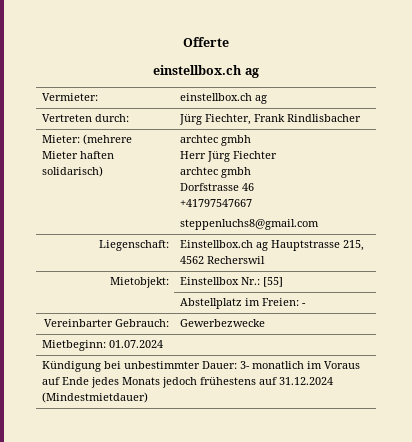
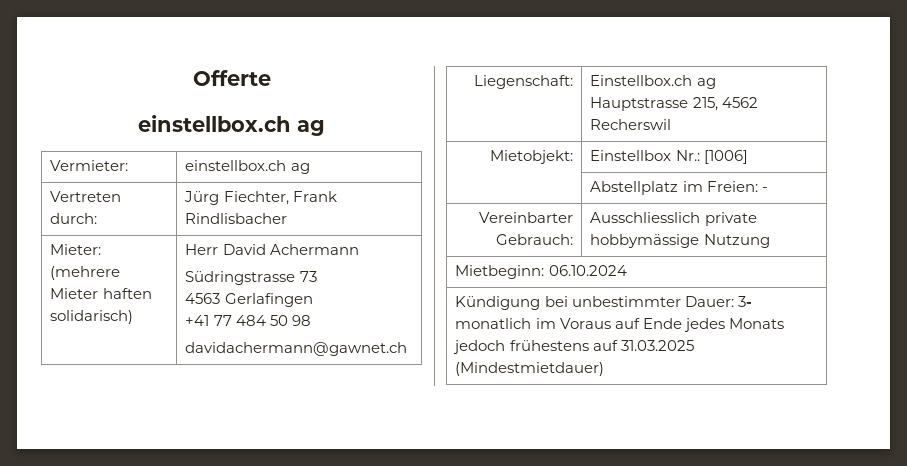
- Mieter: (mehrere Mieter haften solidarisch) | archtec gmbh
- Herr Jürg Fiechter
- archtec gmbh
- Dorfstrasse 46
- +41797547667
- steppenluchs8@gmail.com
+ Mieter: (mehrere Mieter haften solidarisch) | Herr David Achermann
+ Südringstrasse 73
+ 4563 Gerlafingen
+ +41 77 484 50 98
+ davidachermann@gawnet.ch
- Mietobjekt: | Einstellbox Nr.: [55]
+ Mietobjekt: | Einstellbox Nr.: [1006]
- Vereinbarter Gebrauch: | Gewerbezwecke
+ Vereinbarter Gebrauch: | Ausschliesslich private hobbymässige Nutzung
- Mietbeginn: 01.07.2024
+ Mietbeginn: 06.10.2024
- Kündigung bei unbestimmter Dauer: 3- monatlich im Voraus auf Ende jedes Monats jedoch frühestens auf 31.12.2024 (Mindestmietdauer)
+ Kündigung bei unbestimmter Dauer: 3- monatlich im Voraus auf Ende jedes Monats jedoch frühestens auf 31.03.2025 (Mindestmietdauer)

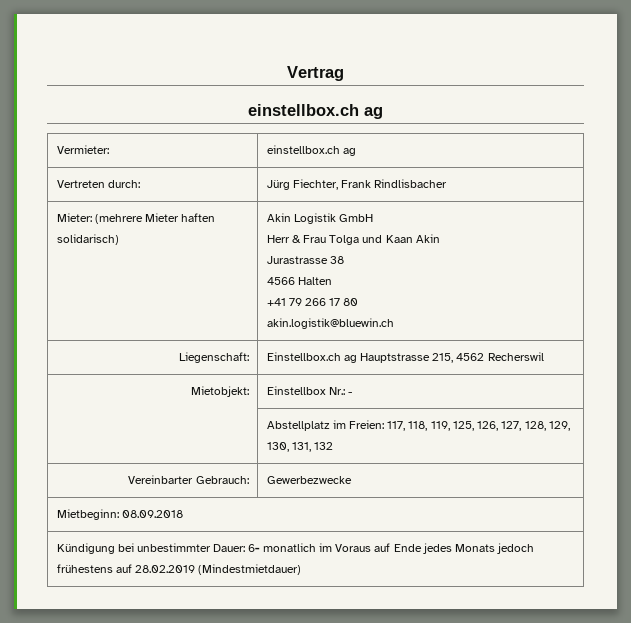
- Offerte
+ Vertrag
- Mieter: (mehrere Mieter haften solidarisch) | Herr David Achermann
- Südringstrasse 73
- 4563 Gerlafingen
- +41 77 484 50 98
- davidachermann@gawnet.ch
+ Mieter: (mehrere Mieter haften solidarisch) | Akin Logistik GmbH
+ Herr & Frau Tolga und Kaan Akin
+ Jurastrasse 38
+ 4566 Halten
+ +41 79 266 17 80
+ akin.logistik@bluewin.ch
- Mietobjekt: | Einstellbox Nr.: [1006]
+ Mietobjekt: | Einstellbox Nr.: -
- | Abstellplatz im Freien: -
- Vereinbarter Gebrauch: | Ausschliesslich private hobbymässige Nutzung
+ | Abstellplatz im Freien: 117, 118, 119, 125, 126, 127, 128, 129, 130, 131, 132
+ Vereinbarter Gebrauch: | Gewerbezwecke
- Mietbeginn: 06.10.2024
+ Mietbeginn: 08.09.2018
- Kündigung bei unbestimmter Dauer: 3- monatlich im Voraus auf Ende jedes Monats jedoch frühestens auf 31.03.2025 (Mindestmietdauer)
+ Kündigung bei unbestimmter Dauer: 6- monatlich im Voraus auf Ende jedes Monats jedoch frühestens auf 28.02.2019 (Mindestmietdauer)

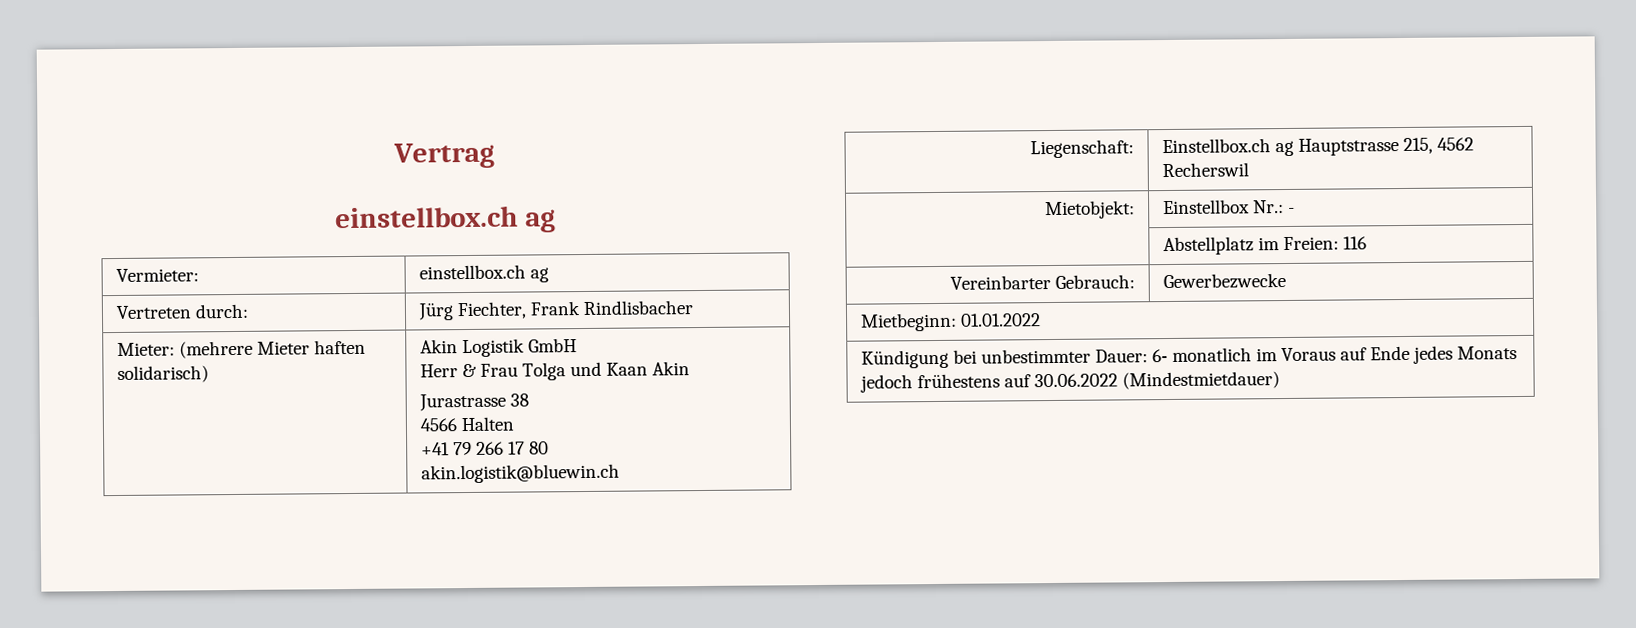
- | Abstellplatz im Freien: 117, 118, 119, 125, 126, 127, 128, 129, 130, 131, 132
+ | Abstellplatz im Freien: 116
- Mietbeginn: 08.09.2018
+ Mietbeginn: 01.01.2022
- Kündigung bei unbestimmter Dauer: 6- monatlich im Voraus auf Ende jedes Monats jedoch frühestens auf 28.02.2019 (Mindestmietdauer)
+ Kündigung bei unbestimmter Dauer: 6- monatlich im Voraus auf Ende jedes Monats jedoch frühestens auf 30.06.2022 (Mindestmietdauer)

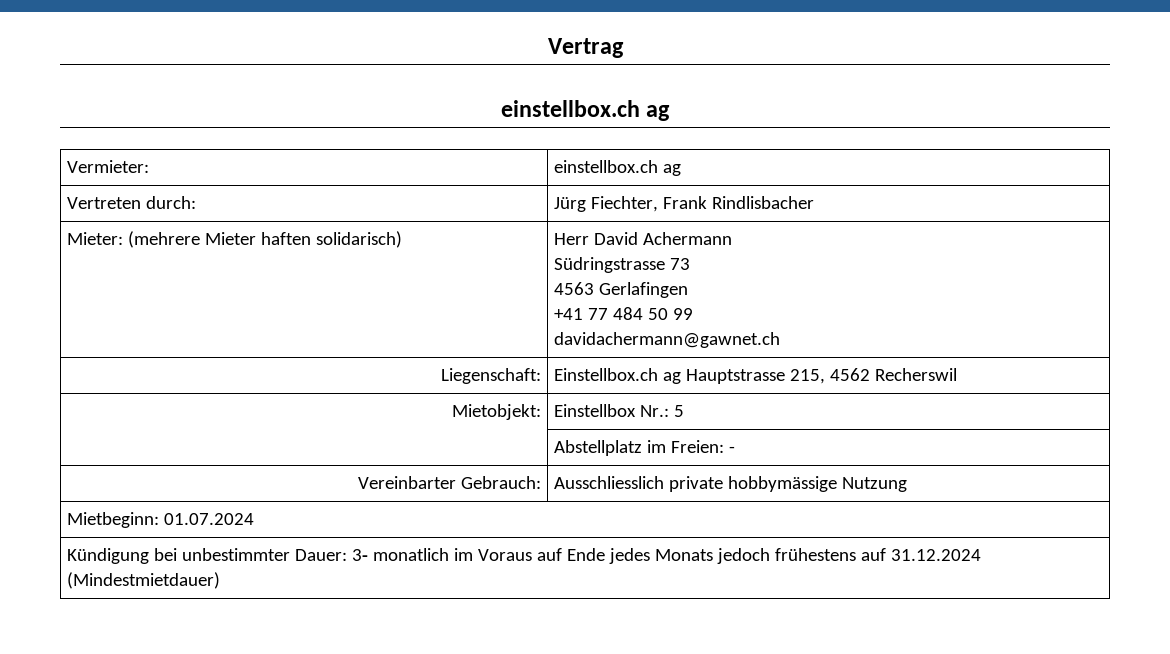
- Mieter: (mehrere Mieter haften solidarisch) | Akin Logistik GmbH
- Herr & Frau Tolga und Kaan Akin
- Jurastrasse 38
- 4566 Halten
- +41 79 266 17 80
- akin.logistik@bluewin.ch
+ Mieter: (mehrere Mieter haften solidarisch) | Herr David Achermann
+ Südringstrasse 73
+ 4563 Gerlafingen
+ +41 77 484 50 99
+ davidachermann@gawnet.ch
- Mietobjekt: | Einstellbox Nr.: -
+ Mietobjekt: | Einstellbox Nr.: 5
- | Abstellplatz im Freien: 116
+ | Abstellplatz im Freien: -
- Vereinbarter Gebrauch: | Gewerbezwecke
+ Vereinbarter Gebrauch: | Ausschliesslich private hobbymässige Nutzung
- Mietbeginn: 01.01.2022
+ Mietbeginn: 01.07.2024
- Kündigung bei unbestimmter Dauer: 6- monatlich im Voraus auf Ende jedes Monats jedoch frühestens auf 30.06.2022 (Mindestmietdauer)
+ Kündigung bei unbestimmter Dauer: 3- monatlich im Voraus auf Ende jedes Monats jedoch frühestens auf 31.12.2024 (Mindestmietdauer)

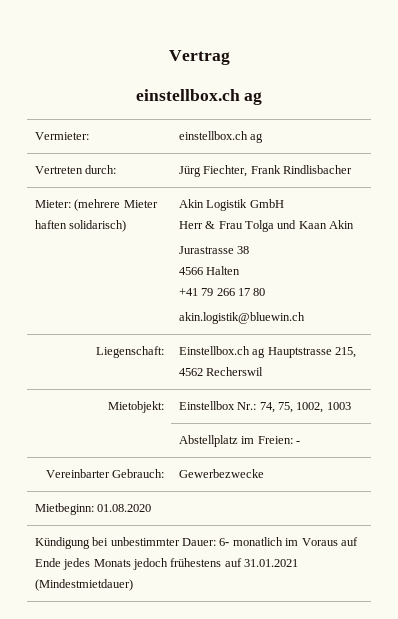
- Mieter: (mehrere Mieter haften solidarisch) | Herr David Achermann
- Südringstrasse 73
- 4563 Gerlafingen
- +41 77 484 50 99
- davidachermann@gawnet.ch
+ Mieter: (mehrere Mieter haften solidarisch) | Akin Logistik GmbH
+ Herr & Frau Tolga und Kaan Akin
+ Jurastrasse 38
+ 4566 Halten
+ +41 79 266 17 80
+ akin.logistik@bluewin.ch
- Mietobjekt: | Einstellbox Nr.: 5
+ Mietobjekt: | Einstellbox Nr.: 74, 75, 1002, 1003
- Vereinbarter Gebrauch: | Ausschliesslich private hobbymässige Nutzung
+ Vereinbarter Gebrauch: | Gewerbezwecke
- Mietbeginn: 01.07.2024
+ Mietbeginn: 01.08.2020
- Kündigung bei unbestimmter Dauer: 3- monatlich im Voraus auf Ende jedes Monats jedoch frühestens auf 31.12.2024 (Mindestmietdauer)
+ Kündigung bei unbestimmter Dauer: 6- monatlich im Voraus auf Ende jedes Monats jedoch frühestens auf 31.01.2021 (Mindestmietdauer)

